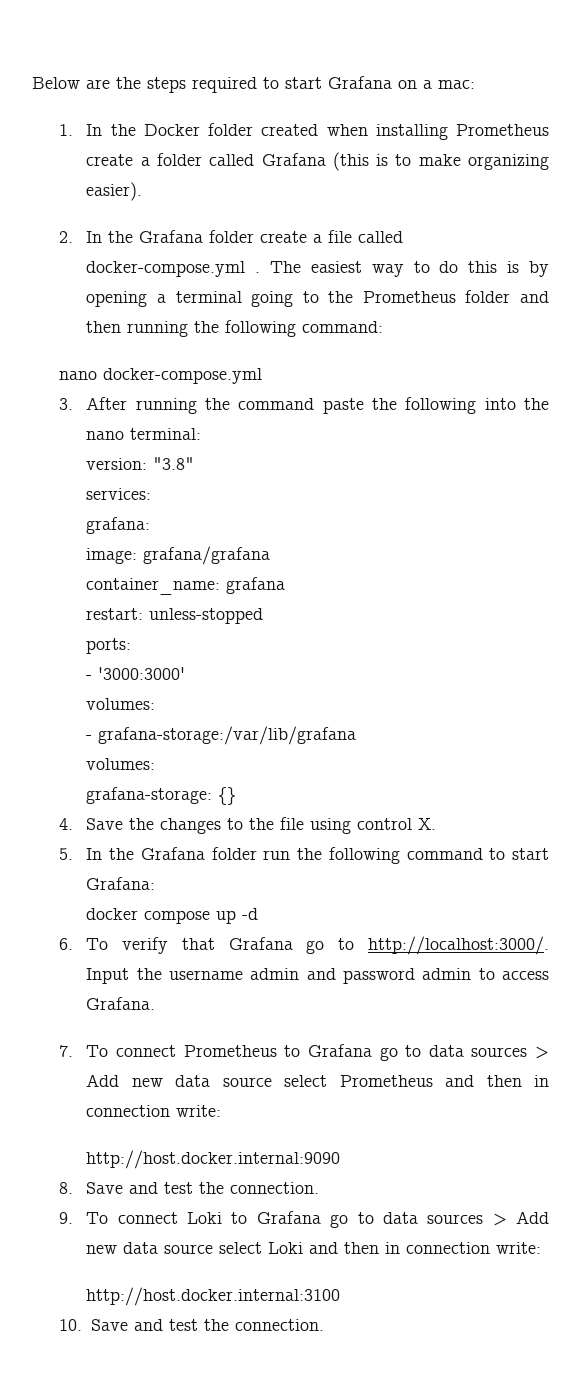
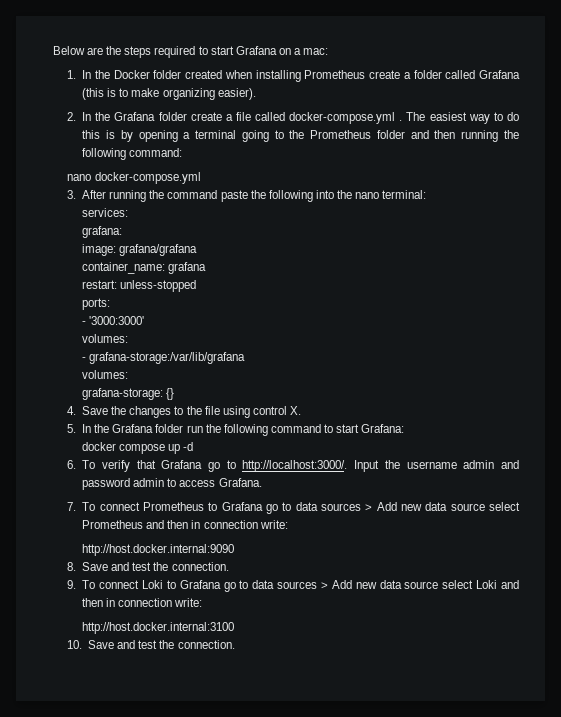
- version: "3.8"

